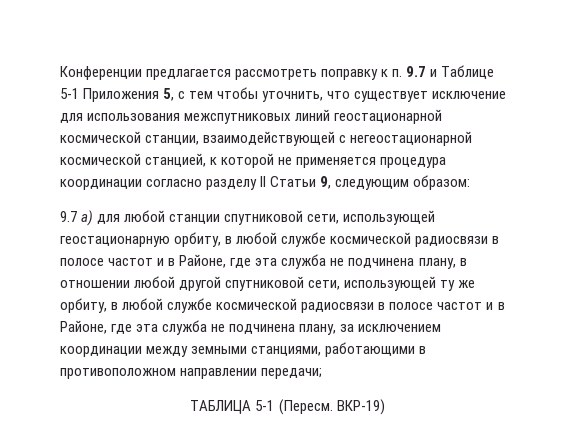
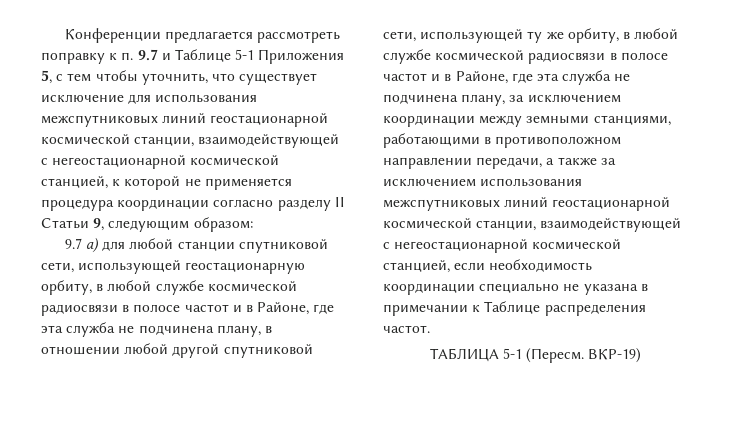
- 9.7 a) для любой станции спутниковой сети, использующей геостационарную орбиту, в любой службе космической радиосвязи в полосе частот и в Районе, где эта служба не подчинена плану, в отношении любой другой спутниковой сети, использующей ту же орбиту, в любой службе космической радиосвязи в полосе частот и в Районе, где эта служба не подчинена плану, за исключением координации между земными станциями, работающими в противоположном направлении передачи;
+ 9.7 a) для любой станции спутниковой сети, использующей геостационарную орбиту, в любой службе космической радиосвязи в полосе частот и в Районе, где эта служба не подчинена плану, в отношении любой другой спутниковой сети, использующей ту же орбиту, в любой службе космической радиосвязи в полосе частот и в Районе, где эта служба не подчинена плану, за исключением координации между земными станциями, работающими в противоположном направлении передачи, а также за исключением использования межспутниковых линий геостационарной космической станции, взаимодействующей с негеостационарной космической станцией, если необходимость координации специально не указана в примечании к Таблице распределения частот.

